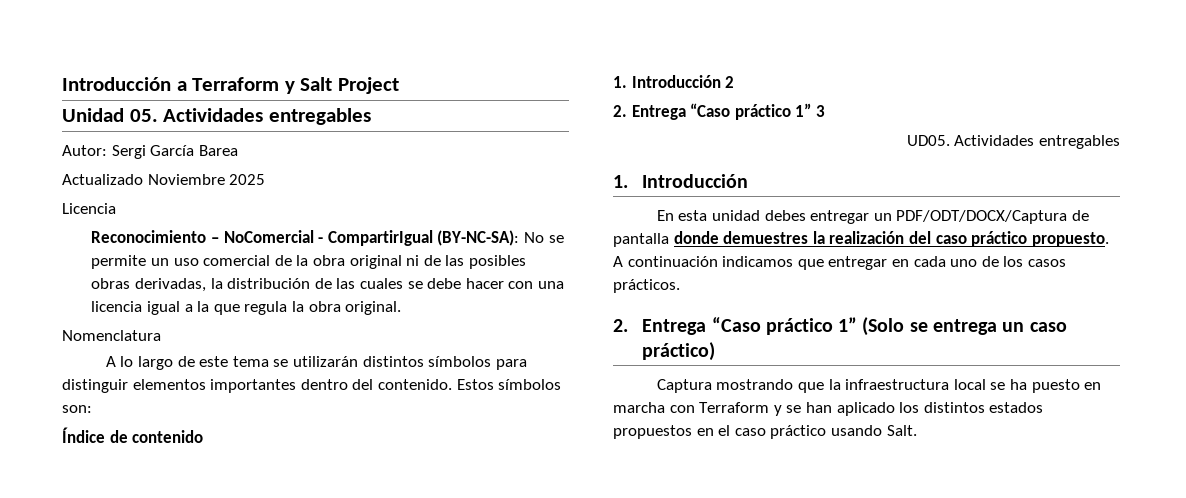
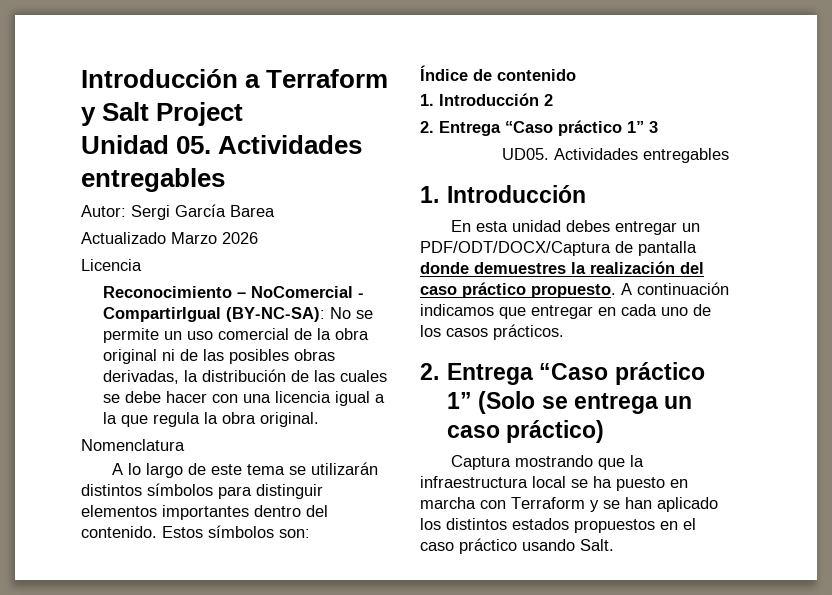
- Actualizado Noviembre 2025
+ Actualizado Marzo 2026

